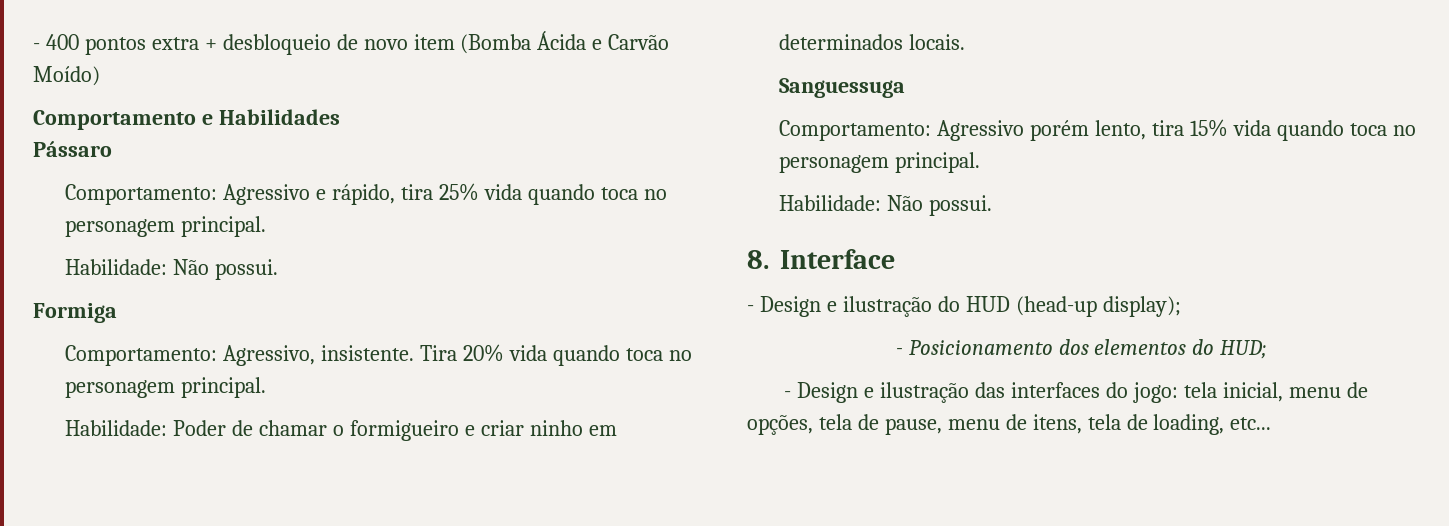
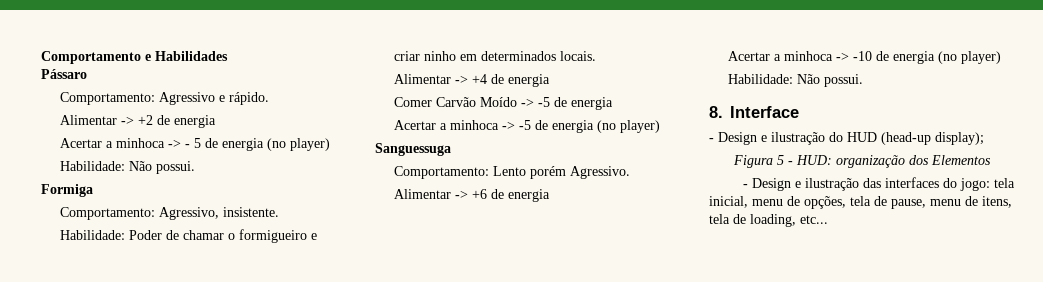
- - 400 pontos extra + desbloqueio de novo item (Bomba Ácida e Carvão Moído)
- Comportamento: Agressivo e rápido, tira 25% vida quando toca no personagem principal.
+ Comportamento: Agressivo e rápido.
+ Alimentar -> +2 de energia
+ Acertar a minhoca -> - 5 de energia (no player)
- Tira 20% vida quando toca no personagem principal.
+ Alimentar -> +4 de energia
+ Comer Carvão Moído -> -5 de energia
+ Acertar a minhoca -> -5 de energia (no player)
  Sanguessuga
- Comportamento: Agressivo porém lento, tira 15% vida quando toca no personagem principal.
+ Comportamento: Lento porém Agressivo.
+ Alimentar -> +6 de energia
+ Acertar a minhoca -> -10 de energia (no player)
- - Posicionamento dos elementos do HUD;
+ Figura 5 - HUD: organização dos Elementos

